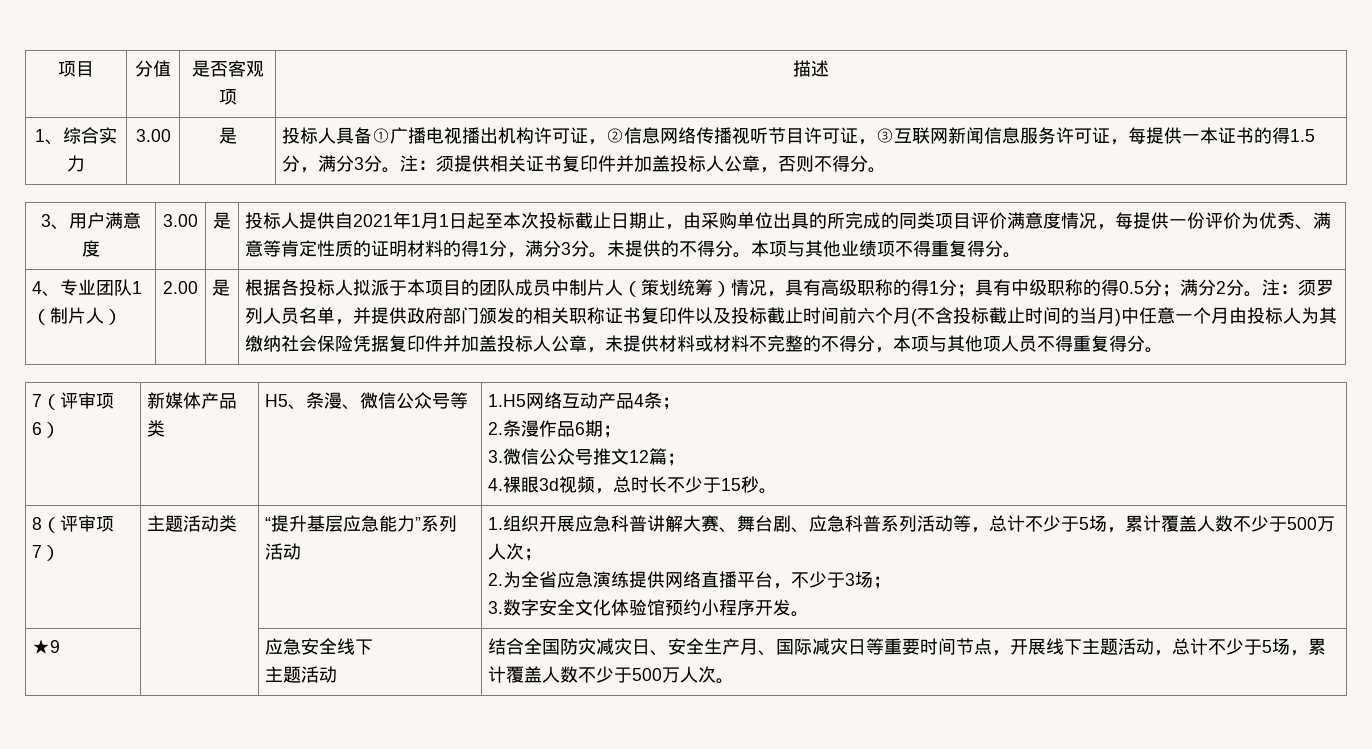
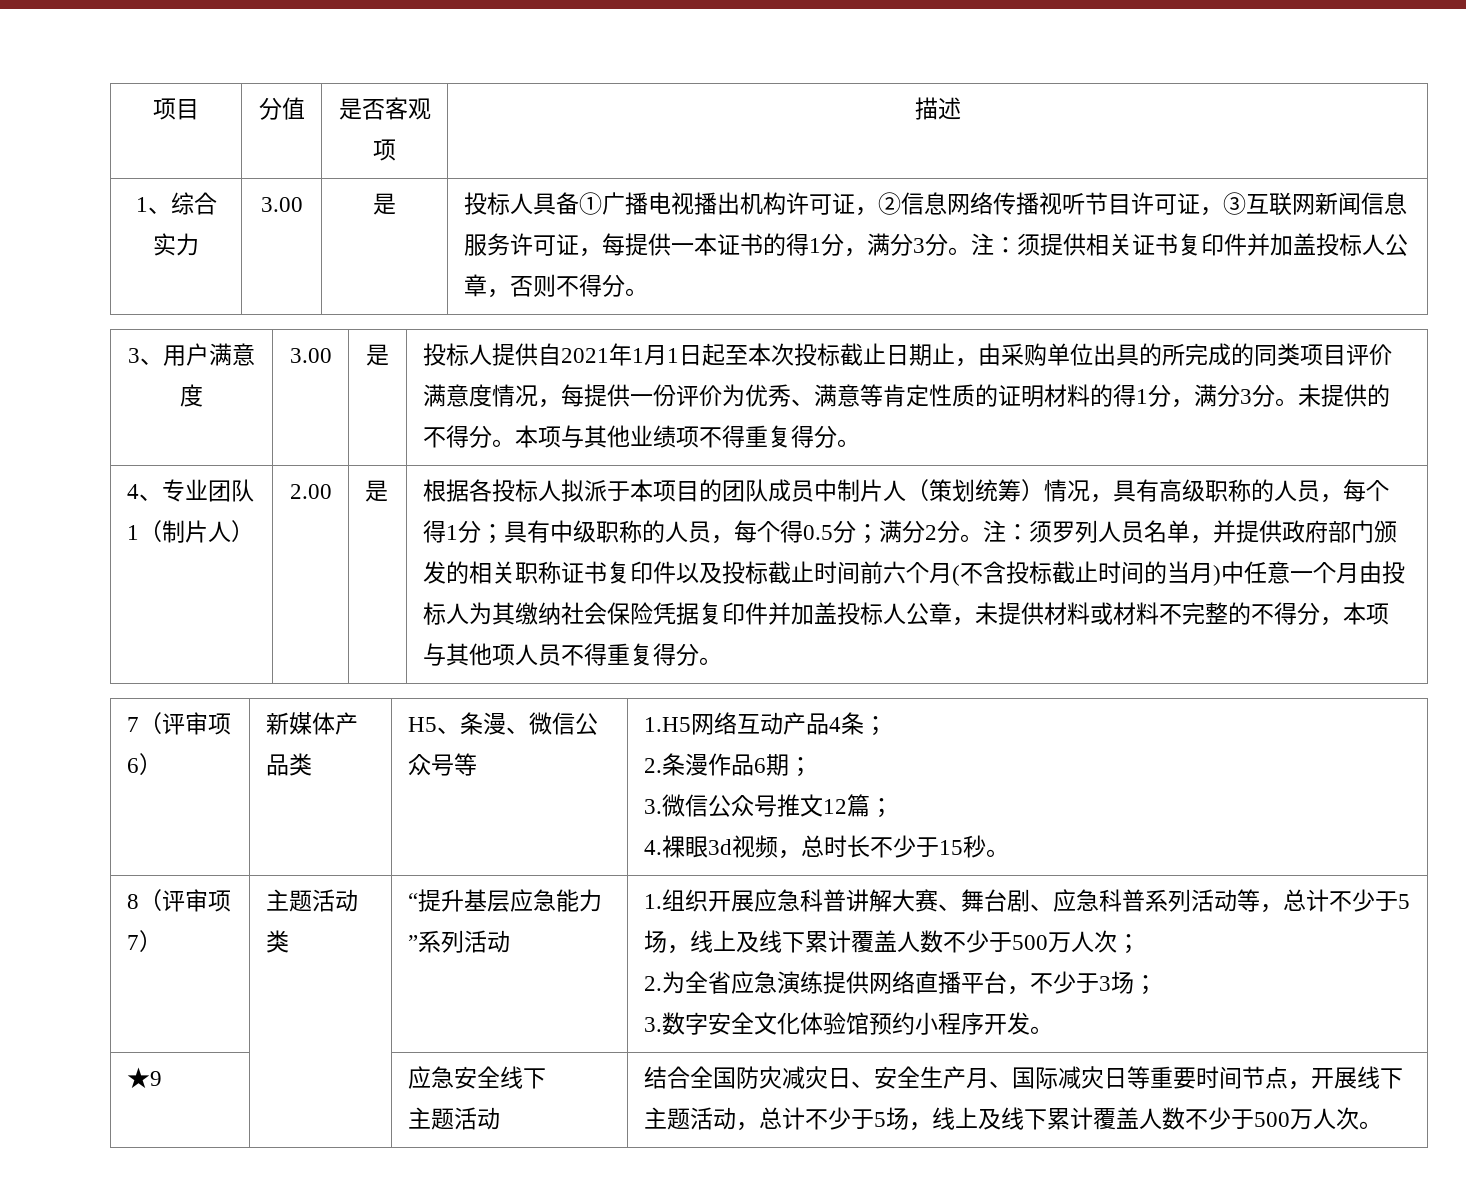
- 投标人具备①广播电视播出机构许可证，②信息网络传播视听节目许可证，③互联网新闻信息服务许可证，每提供一本证书的得1.5分，满分3分。
+ 投标人具备①广播电视播出机构许可证，②信息网络传播视听节目许可证，③互联网新闻信息服务许可证，每提供一本证书的得1分，满分3分。
- 根据各投标人拟派于本项目的团队成员中制片人（策划统筹）情况，具有高级职称的得1分；具有中级职称的得0.5分；满分2分。
+ 根据各投标人拟派于本项目的团队成员中制片人（策划统筹）情况，具有高级职称的人员，每个得1分；具有中级职称的人员，每个得0.5分；满分2分。
- 1.组织开展应急科普讲解大赛、舞台剧、应急科普系列活动等，总计不少于5场，累计覆盖人数不少于500万人次；
+ 1.组织开展应急科普讲解大赛、舞台剧、应急科普系列活动等，总计不少于5场，线上及线下累计覆盖人数不少于500万人次；
  ★9 | | 应急安全线下
- 主题活动 | 结合全国防灾减灾日、安全生产月、国际减灾日等重要时间节点，开展线下主题活动，总计不少于5场，累计覆盖人数不少于500万人次。
+ 主题活动 | 结合全国防灾减灾日、安全生产月、国际减灾日等重要时间节点，开展线下主题活动，总计不少于5场，线上及线下累计覆盖人数不少于500万人次。

